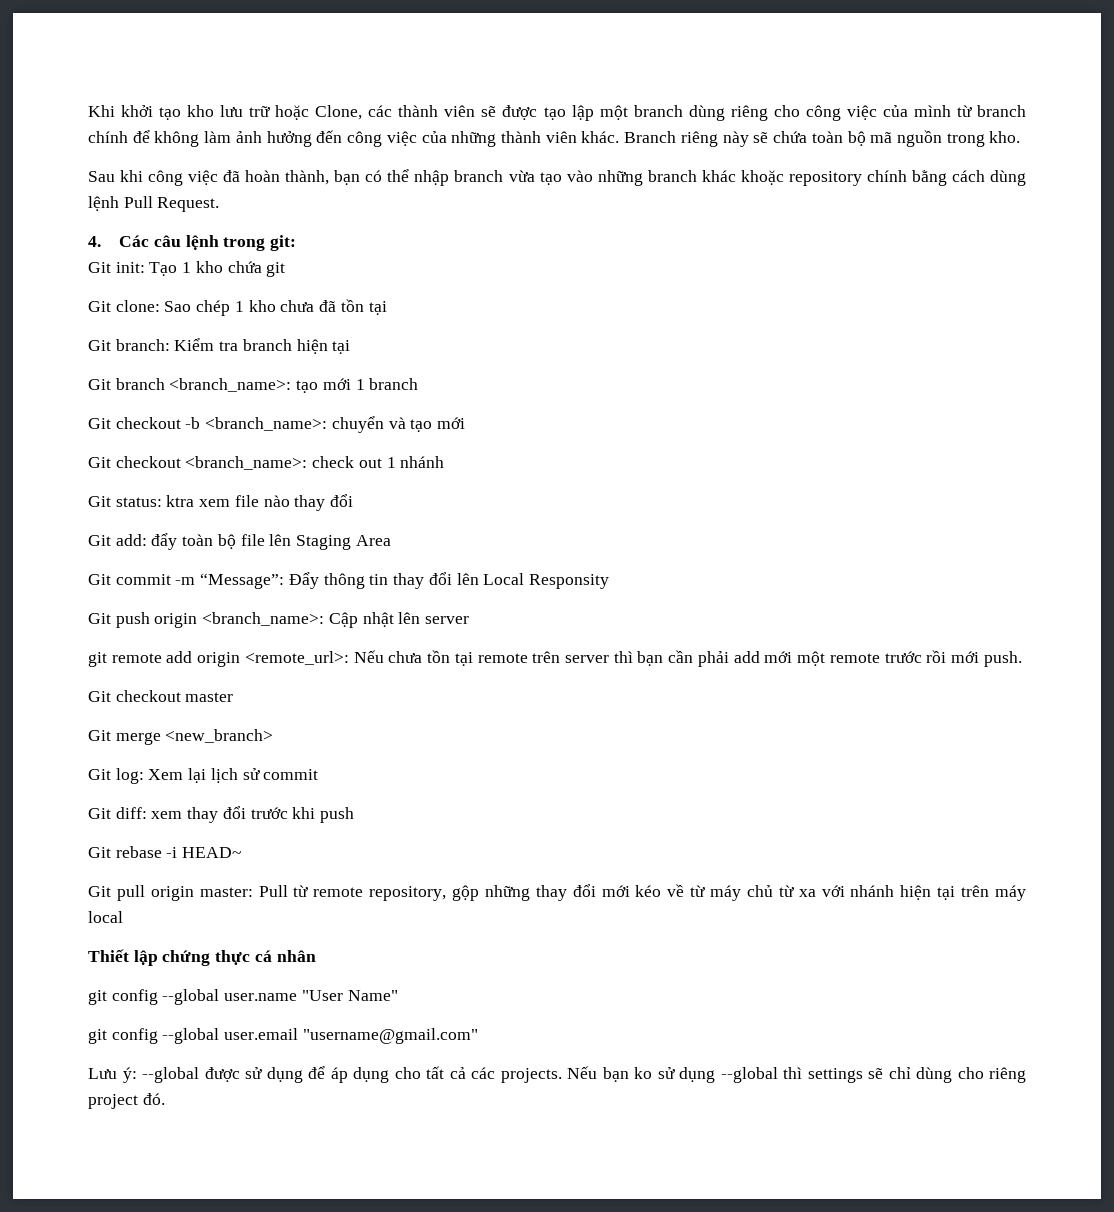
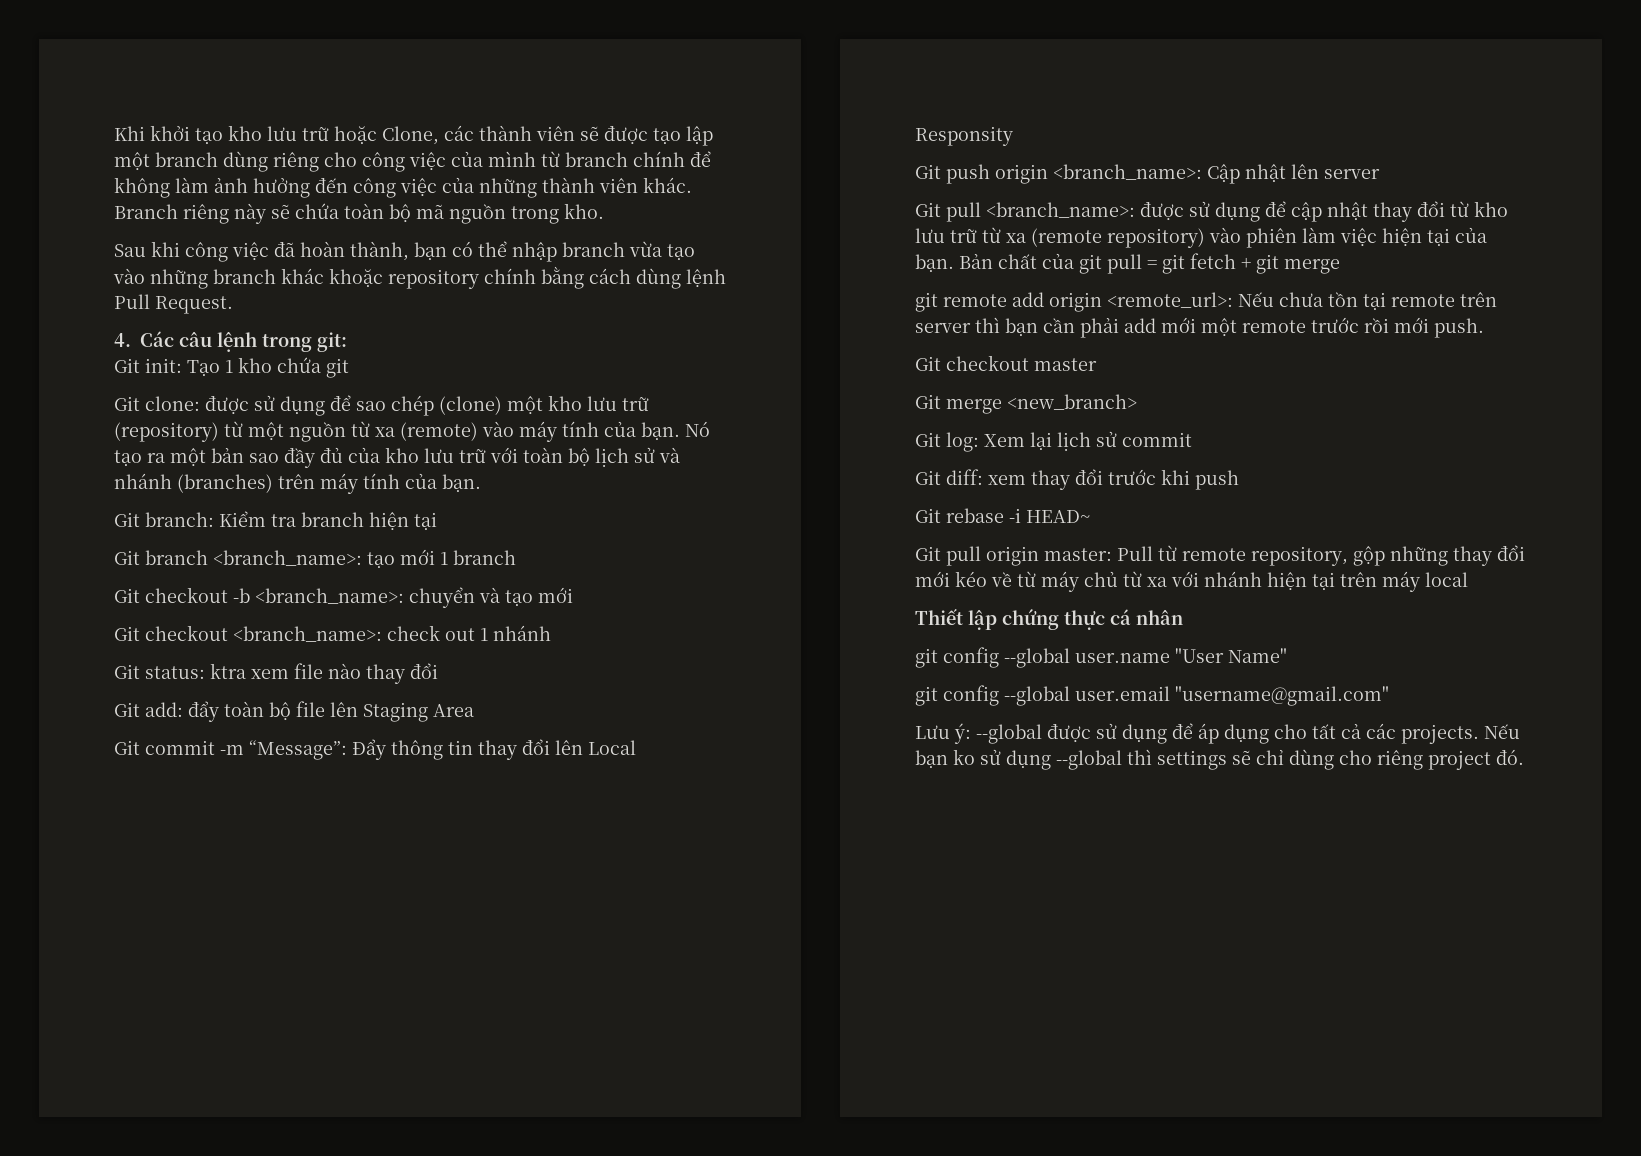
- Git clone: Sao chép 1 kho chưa đã tồn tại
+ Git clone: được sử dụng để sao chép (clone) một kho lưu trữ (repository) từ một nguồn từ xa (remote) vào máy tính của bạn. Nó tạo ra một bản sao đầy đủ của kho lưu trữ với toàn bộ lịch sử và nhánh (branches) trên máy tính của bạn.
+ Git pull <branch_name>: được sử dụng để cập nhật thay đổi từ kho lưu trữ từ xa (remote repository) vào phiên làm việc hiện tại của bạn. Bản chất của git pull = git fetch + git merge

